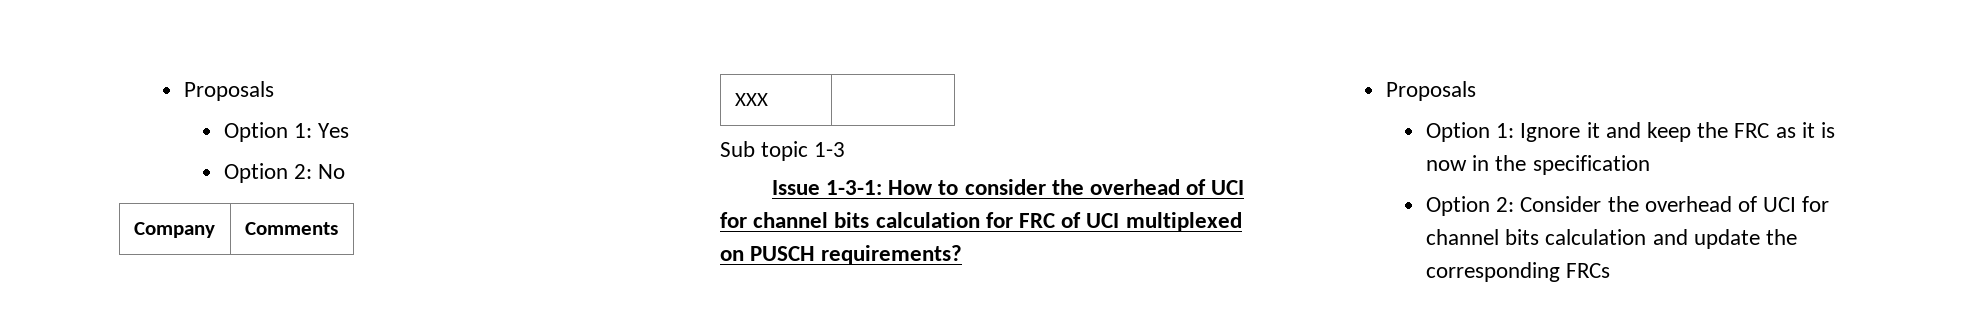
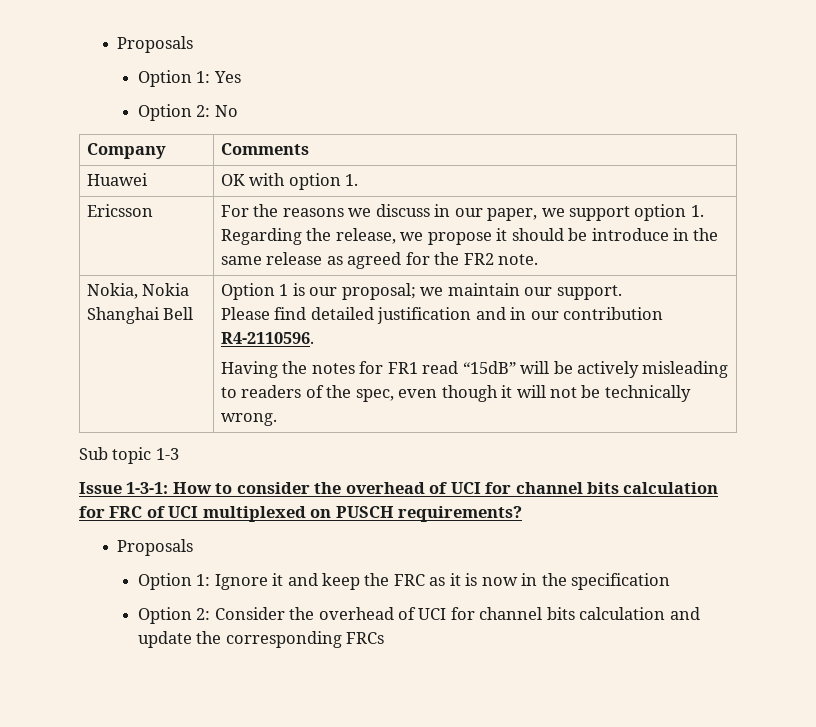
- XXX |
+ Huawei | OK with option 1.
+ Ericsson | For the reasons we discuss in our paper, we support option 1. Regarding the release, we propose it should be introduce in the same release as agreed for the FR2 note.
+ Nokia, Nokia Shanghai Bell | Option 1 is our proposal; we maintain our support.
+ Please find detailed justification and in our contribution R4-2110596.
+ Having the notes for FR1 read “15dB” will be actively misleading to readers of the spec, even though it will not be technically wrong.

